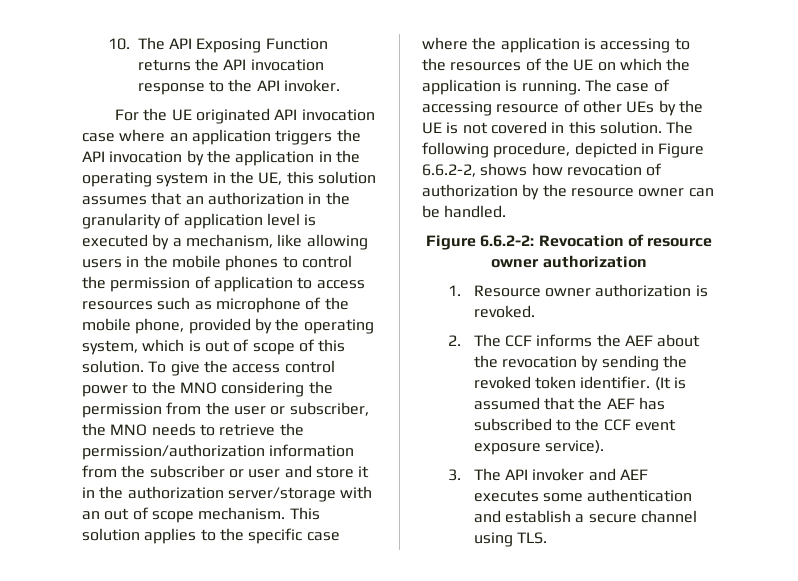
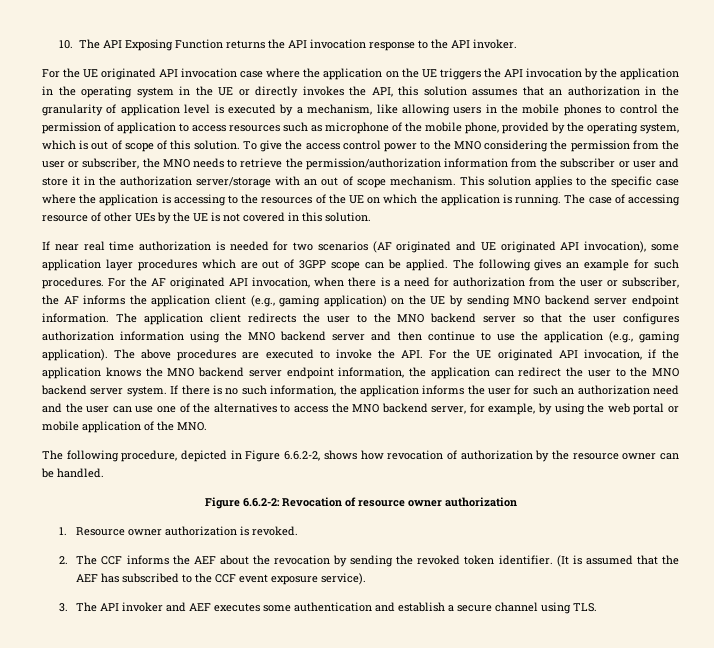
- For the UE originated API invocation case where an application triggers the API invocation by the application in the operating system in the UE, this solution assumes that an authorization in the granularity of application level is executed by a mechanism, like allowing users in the mobile phones to control the permission of application to access resources such as microphone of the mobile phone, provided by the operating system, which is out of scope of this solution.
+ For the UE originated API invocation case where the application on the UE triggers the API invocation by the application in the operating system in the UE or directly invokes the API, this solution assumes that an authorization in the granularity of application level is executed by a mechanism, like allowing users in the mobile phones to control the permission of application to access resources such as microphone of the mobile phone, provided by the operating system, which is out of scope of this solution.
- The case of accessing resource of other UEs by the UE is not covered in this solution. The following procedure, depicted in Figure 6.6.2-2, shows how revocation of authorization by the resource owner can be handled.
+ The case of accessing resource of other UEs by the UE is not covered in this solution.
+ If near real time authorization is needed for two scenarios (AF originated and UE originated API invocation), some application layer procedures which are out of 3GPP scope can be applied. The following gives an example for such procedures. For the AF originated API invocation, when there is a need for authorization from the user or subscriber, the AF informs the application client (e.g., gaming application) on the UE by sending MNO backend server endpoint information. The application client redirects the user to the MNO backend server so that the user configures authorization information using the MNO backend server and then continue to use the application (e.g., gaming application). The above procedures are executed to invoke the API. For the UE originated API invocation, if the application knows the MNO backend server endpoint information, the application can redirect the user to the MNO backend server system. If there is no such information, the application informs the user for such an authorization need and the user can use one of the alternatives to access the MNO backend server, for example, by using the web portal or mobile application of the MNO.
+ The following procedure, depicted in Figure 6.6.2-2, shows how revocation of authorization by the resource owner can be handled.

